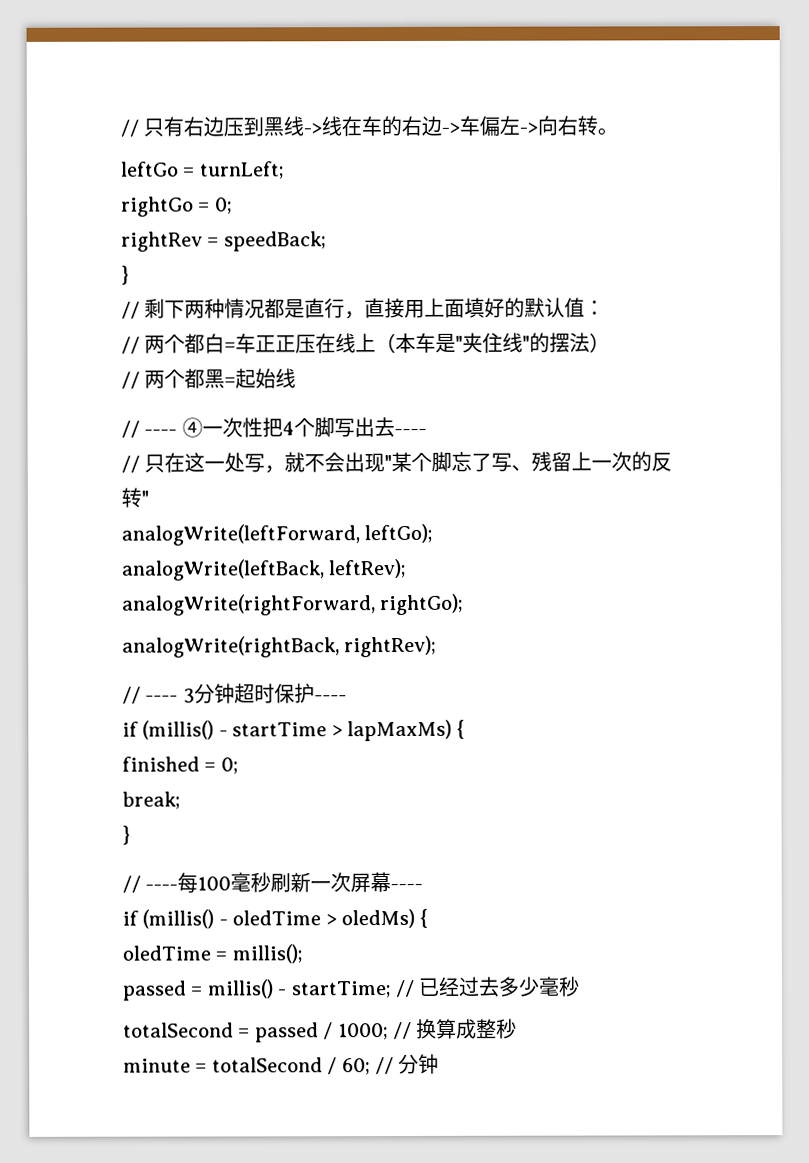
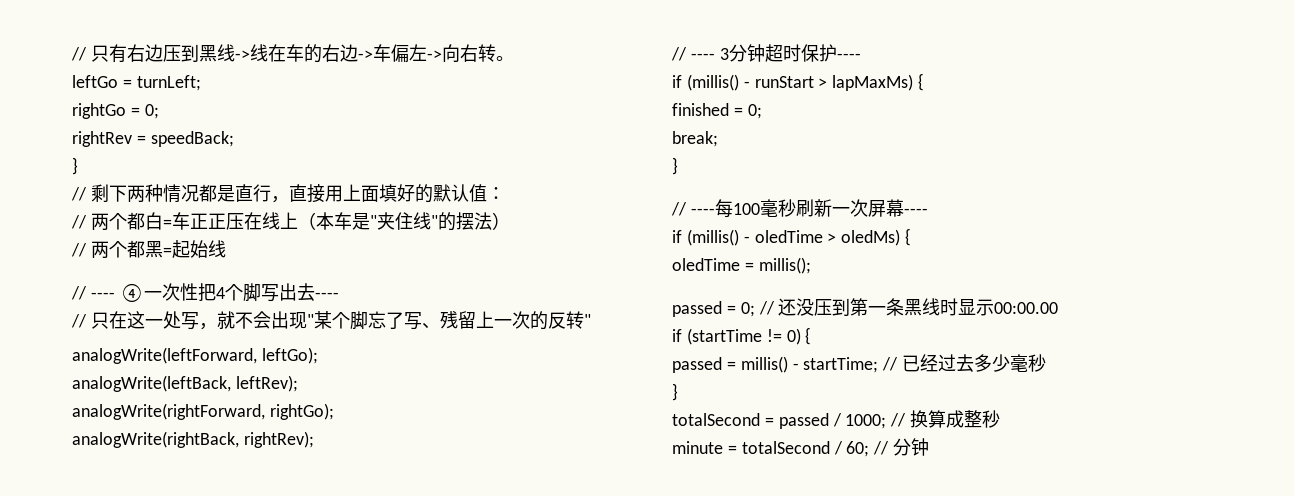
- if (millis() - startTime > lapMaxMs) {
+ if (millis() - runStart > lapMaxMs) {
+ passed = 0; // 还没压到第一条黑线时显示00:00.00
+ if (startTime != 0) {
  passed = millis() - startTime; // 已经过去多少毫秒
+ }

